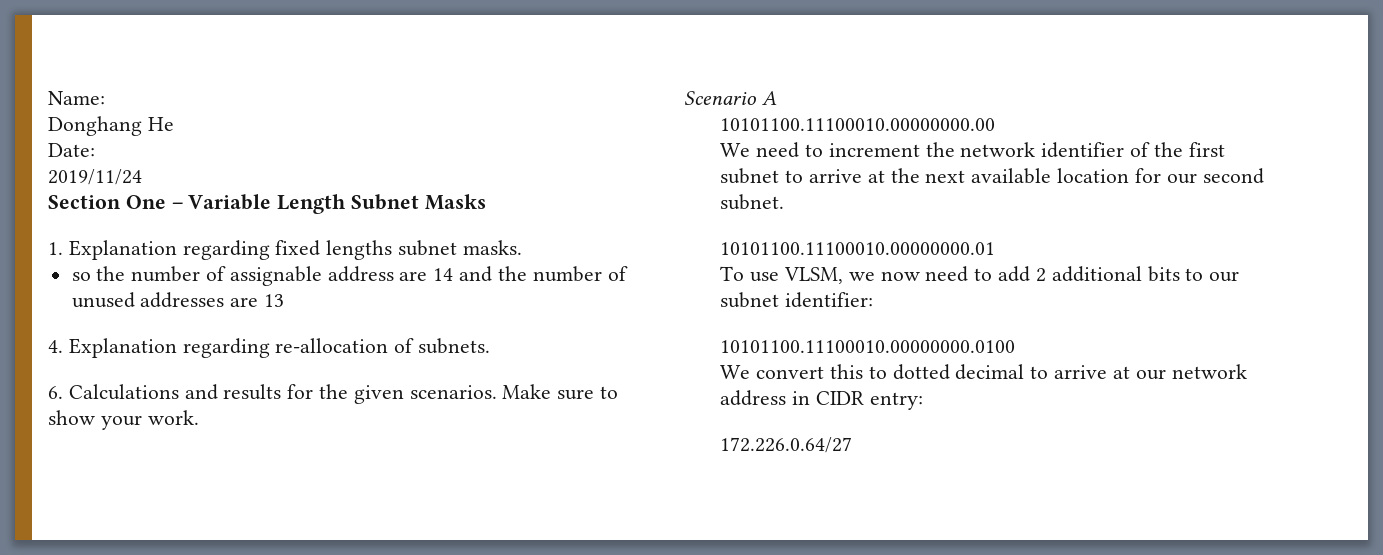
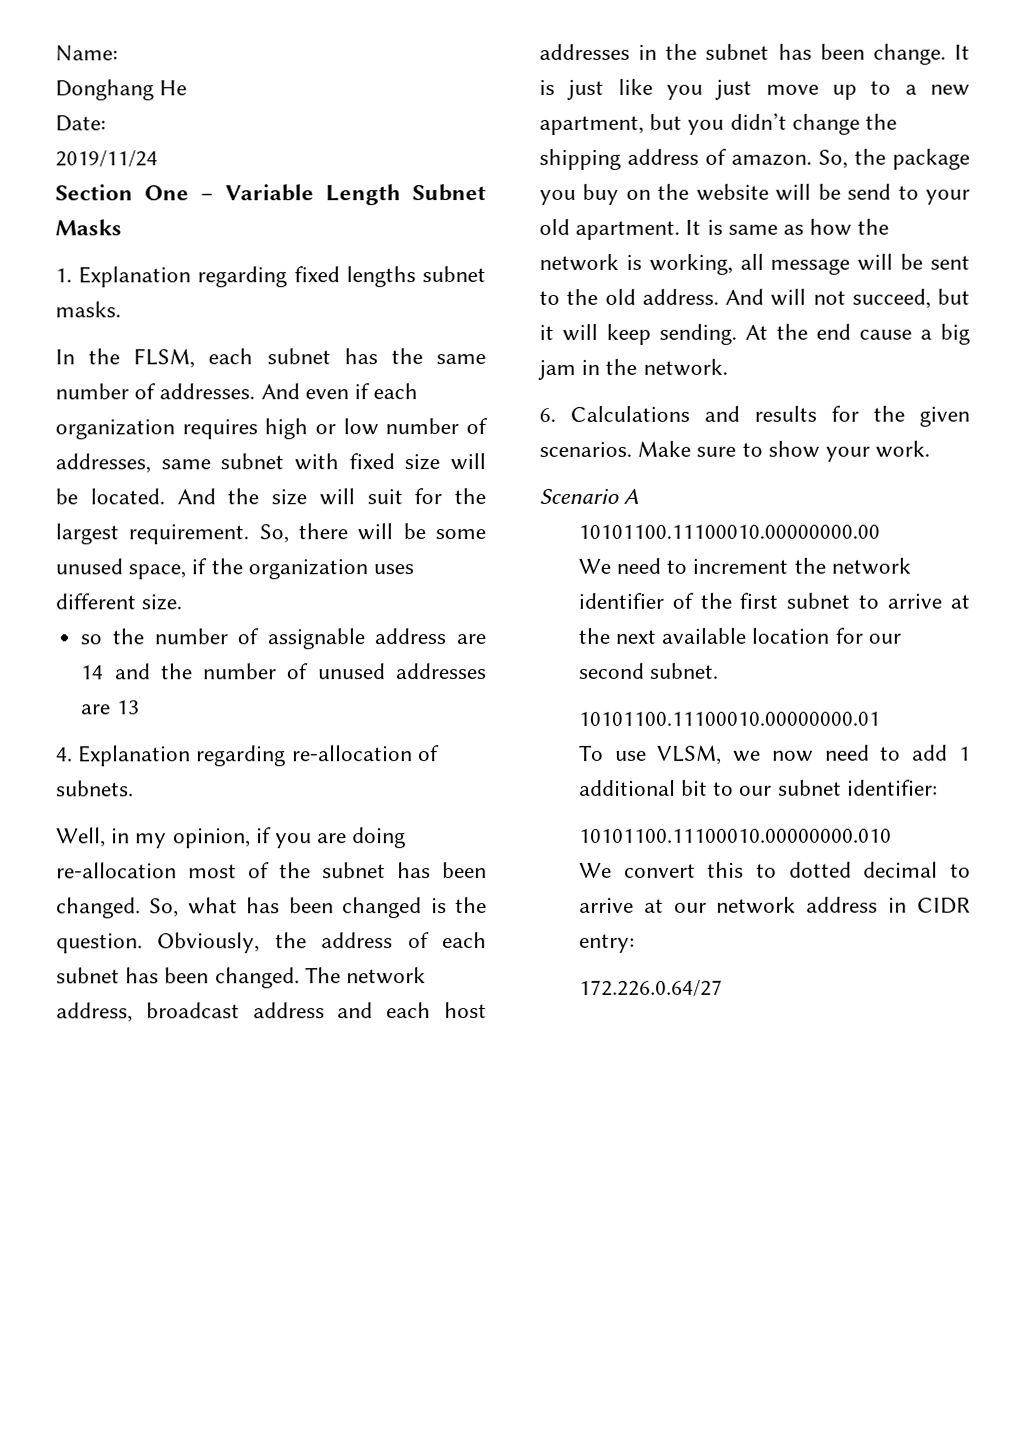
+ In the FLSM, each subnet has the same number of addresses. And even if each organization requires high or low number of addresses, same subnet with fixed size will be located. And the size will suit for the largest requirement. So, there will be some unused space, if the organization uses different size.
+ Well, in my opinion, if you are doing re-allocation most of the subnet has been changed. So, what has been changed is the question. Obviously, the address of each subnet has been changed. The network address, broadcast address and each host addresses in the subnet has been change. It is just like you just move up to a new apartment, but you didn’t change the shipping address of amazon. So, the package you buy on the website will be send to your old apartment. It is same as how the network is working, all message will be sent to the old address. And will not succeed, but it will keep sending. At the end cause a big jam in the network.
- To use VLSM, we now need to add 2 additional bits to our subnet identifier:
+ To use VLSM, we now need to add 1 additional bit to our subnet identifier:
- 10101100.11100010.00000000.0100
+ 10101100.11100010.00000000.010

